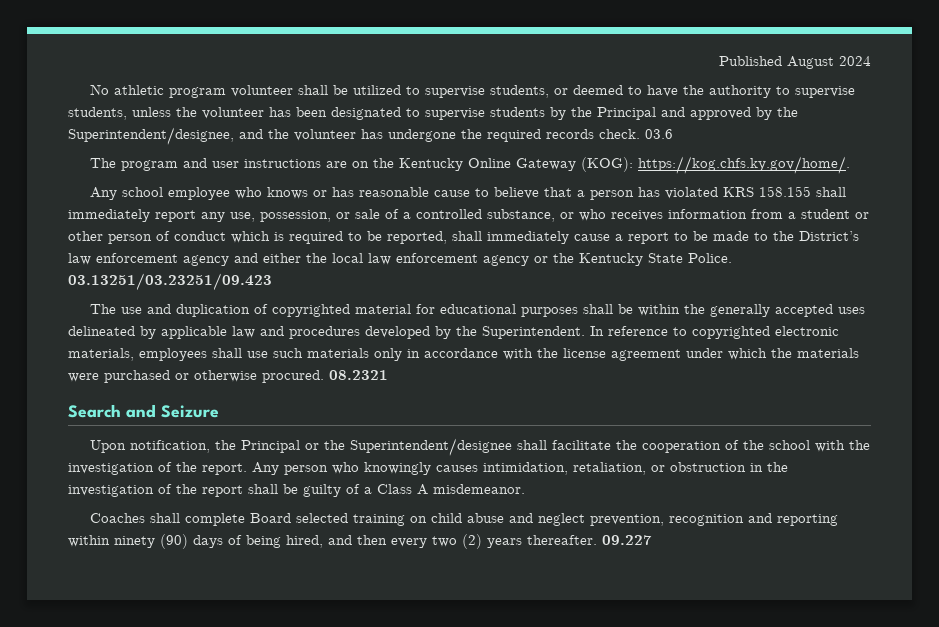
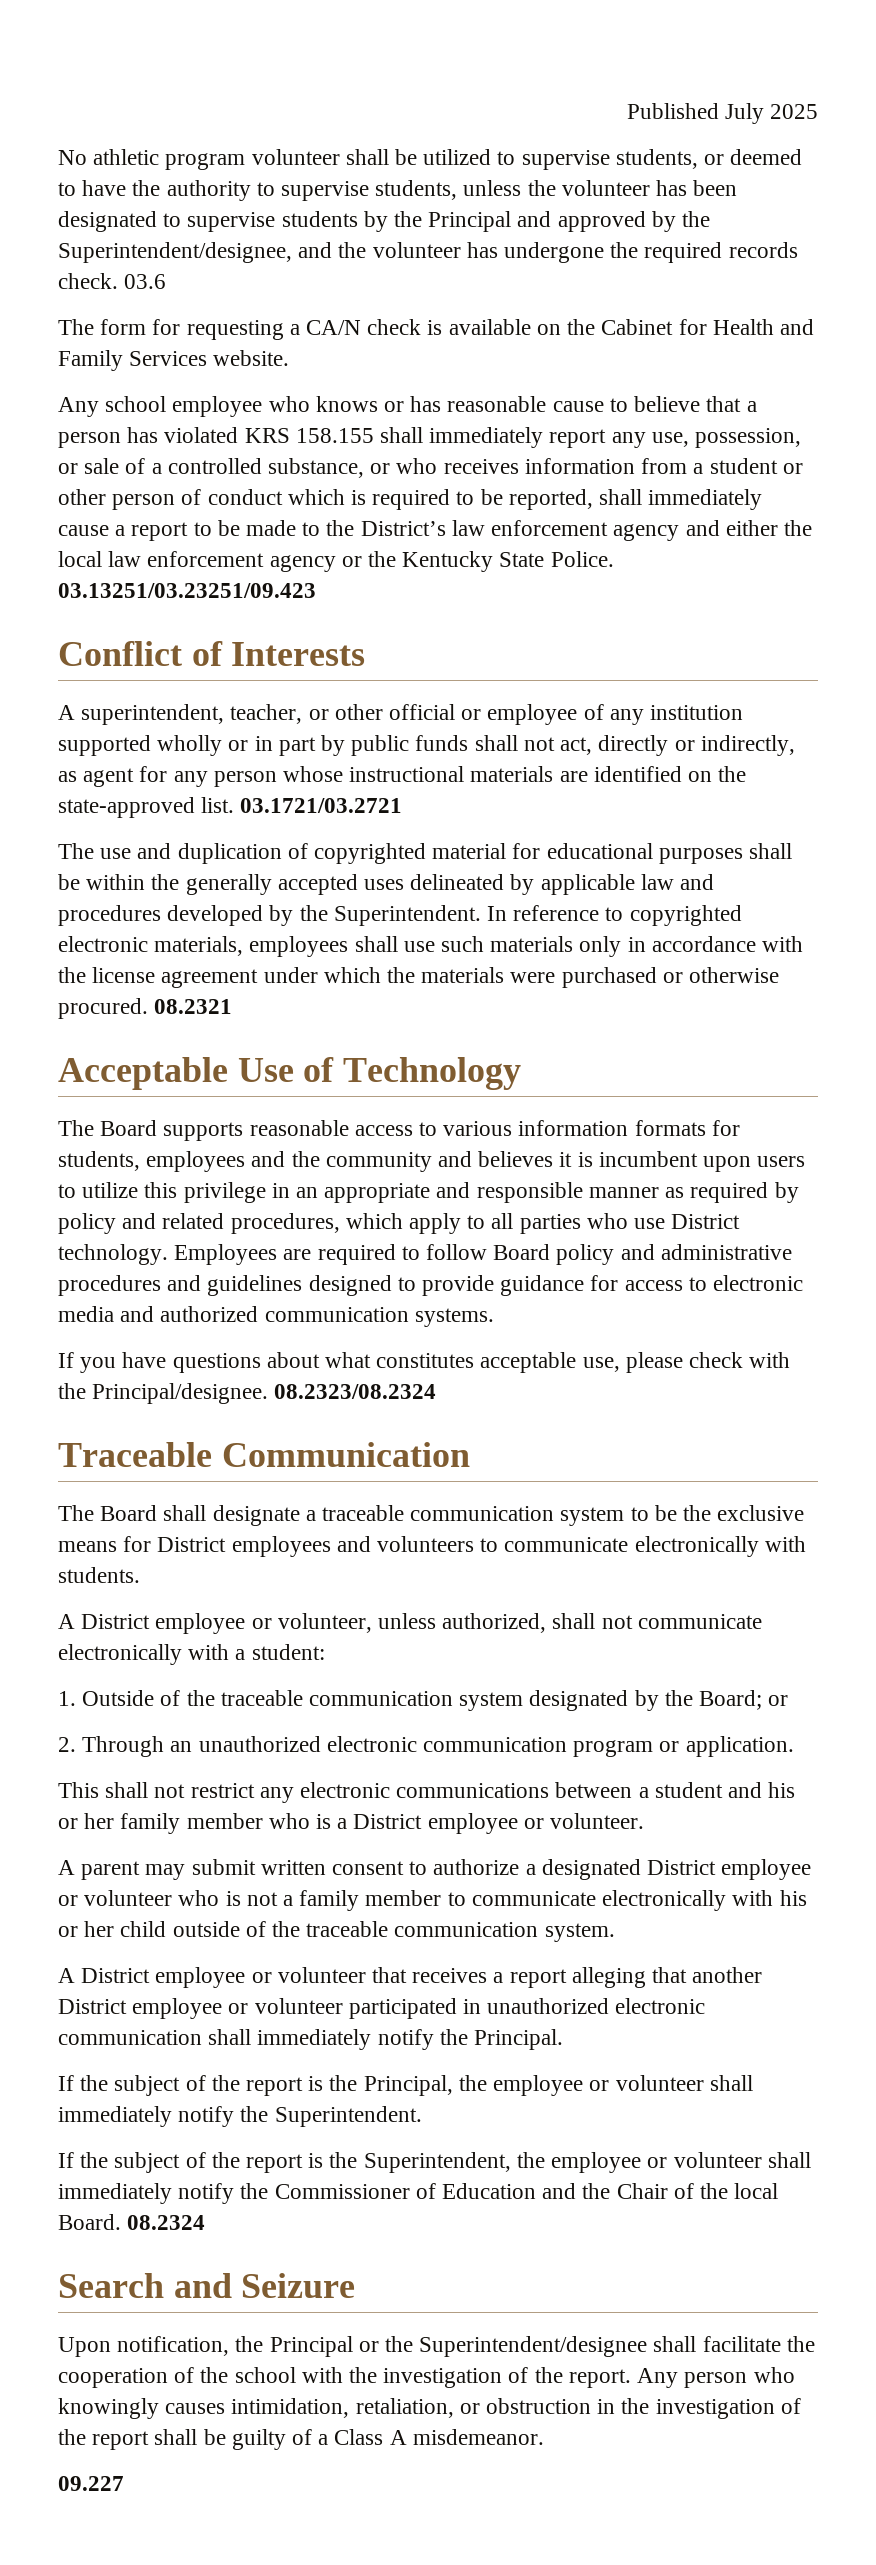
- Published August 2024
+ Published July 2025
- The program and user instructions are on the Kentucky Online Gateway (KOG): https://kog.chfs.ky.gov/home/.
+ The form for requesting a CA/N check is available on the Cabinet for Health and Family Services website.
+ Conflict of Interests
+ A superintendent, teacher, or other official or employee of any institution supported wholly or in part by public funds shall not act, directly or indirectly, as agent for any person whose instructional materials are identified on the state-approved list. 03.1721/03.2721
+ Acceptable Use of Technology
+ The Board supports reasonable access to various information formats for students, employees and the community and believes it is incumbent upon users to utilize this privilege in an appropriate and responsible manner as required by policy and related procedures, which apply to all parties who use District technology. Employees are required to follow Board policy and administrative procedures and guidelines designed to provide guidance for access to electronic media and authorized communication systems.
+ If you have questions about what constitutes acceptable use, please check with the Principal/designee. 08.2323/08.2324
+ Traceable Communication
+ The Board shall designate a traceable communication system to be the exclusive means for District employees and volunteers to communicate electronically with students.
+ A District employee or volunteer, unless authorized, shall not communicate electronically with a student:
+ 1. Outside of the traceable communication system designated by the Board; or
+ 2. Through an unauthorized electronic communication program or application.
+ This shall not restrict any electronic communications between a student and his or her family member who is a District employee or volunteer.
+ A parent may submit written consent to authorize a designated District employee or volunteer who is not a family member to communicate electronically with his or her child outside of the traceable communication system.
+ A District employee or volunteer that receives a report alleging that another District employee or volunteer participated in unauthorized electronic communication shall immediately notify the Principal.
+ If the subject of the report is the Principal, the employee or volunteer shall immediately notify the Superintendent.
+ If the subject of the report is the Superintendent, the employee or volunteer shall immediately notify the Commissioner of Education and the Chair of the local Board. 08.2324
- Coaches shall complete Board selected training on child abuse and neglect prevention, recognition and reporting within ninety (90) days of being hired, and then every two (2) years thereafter.

